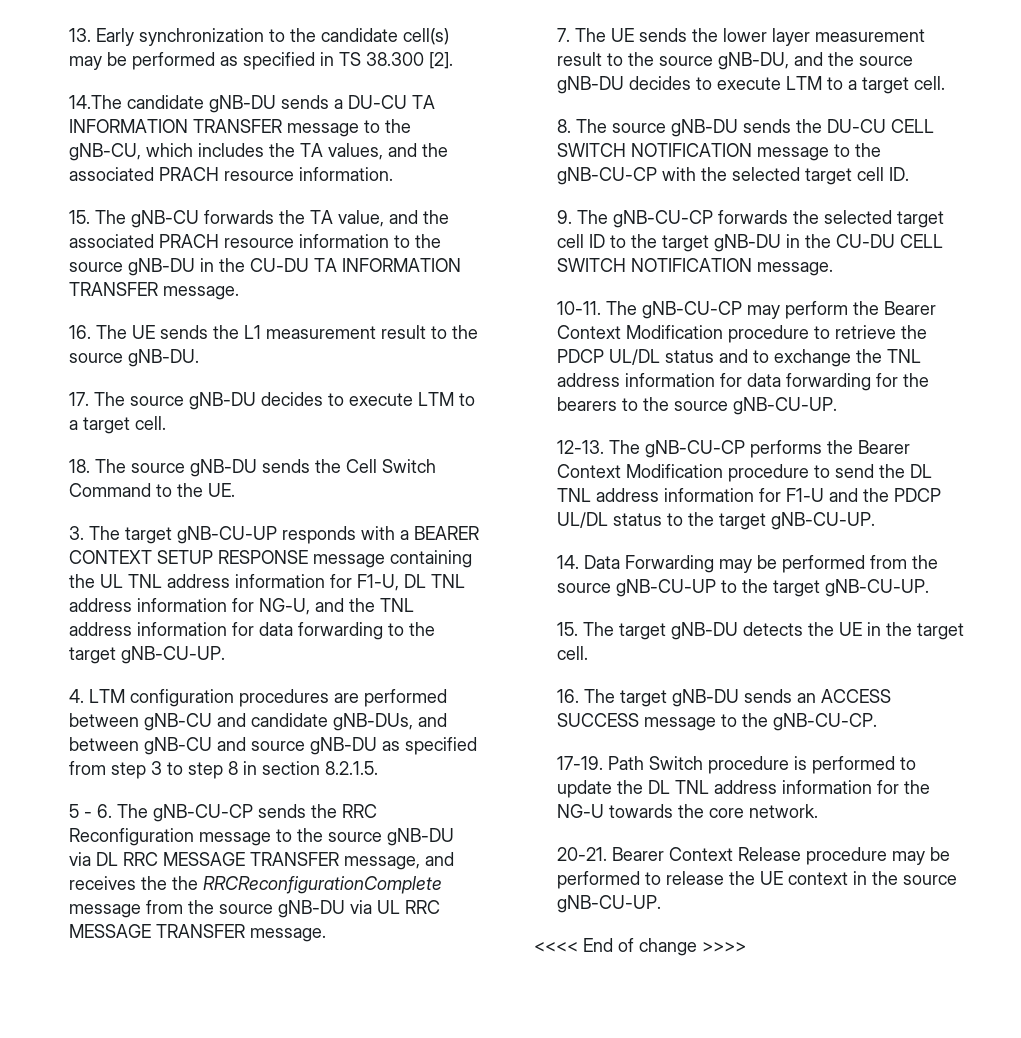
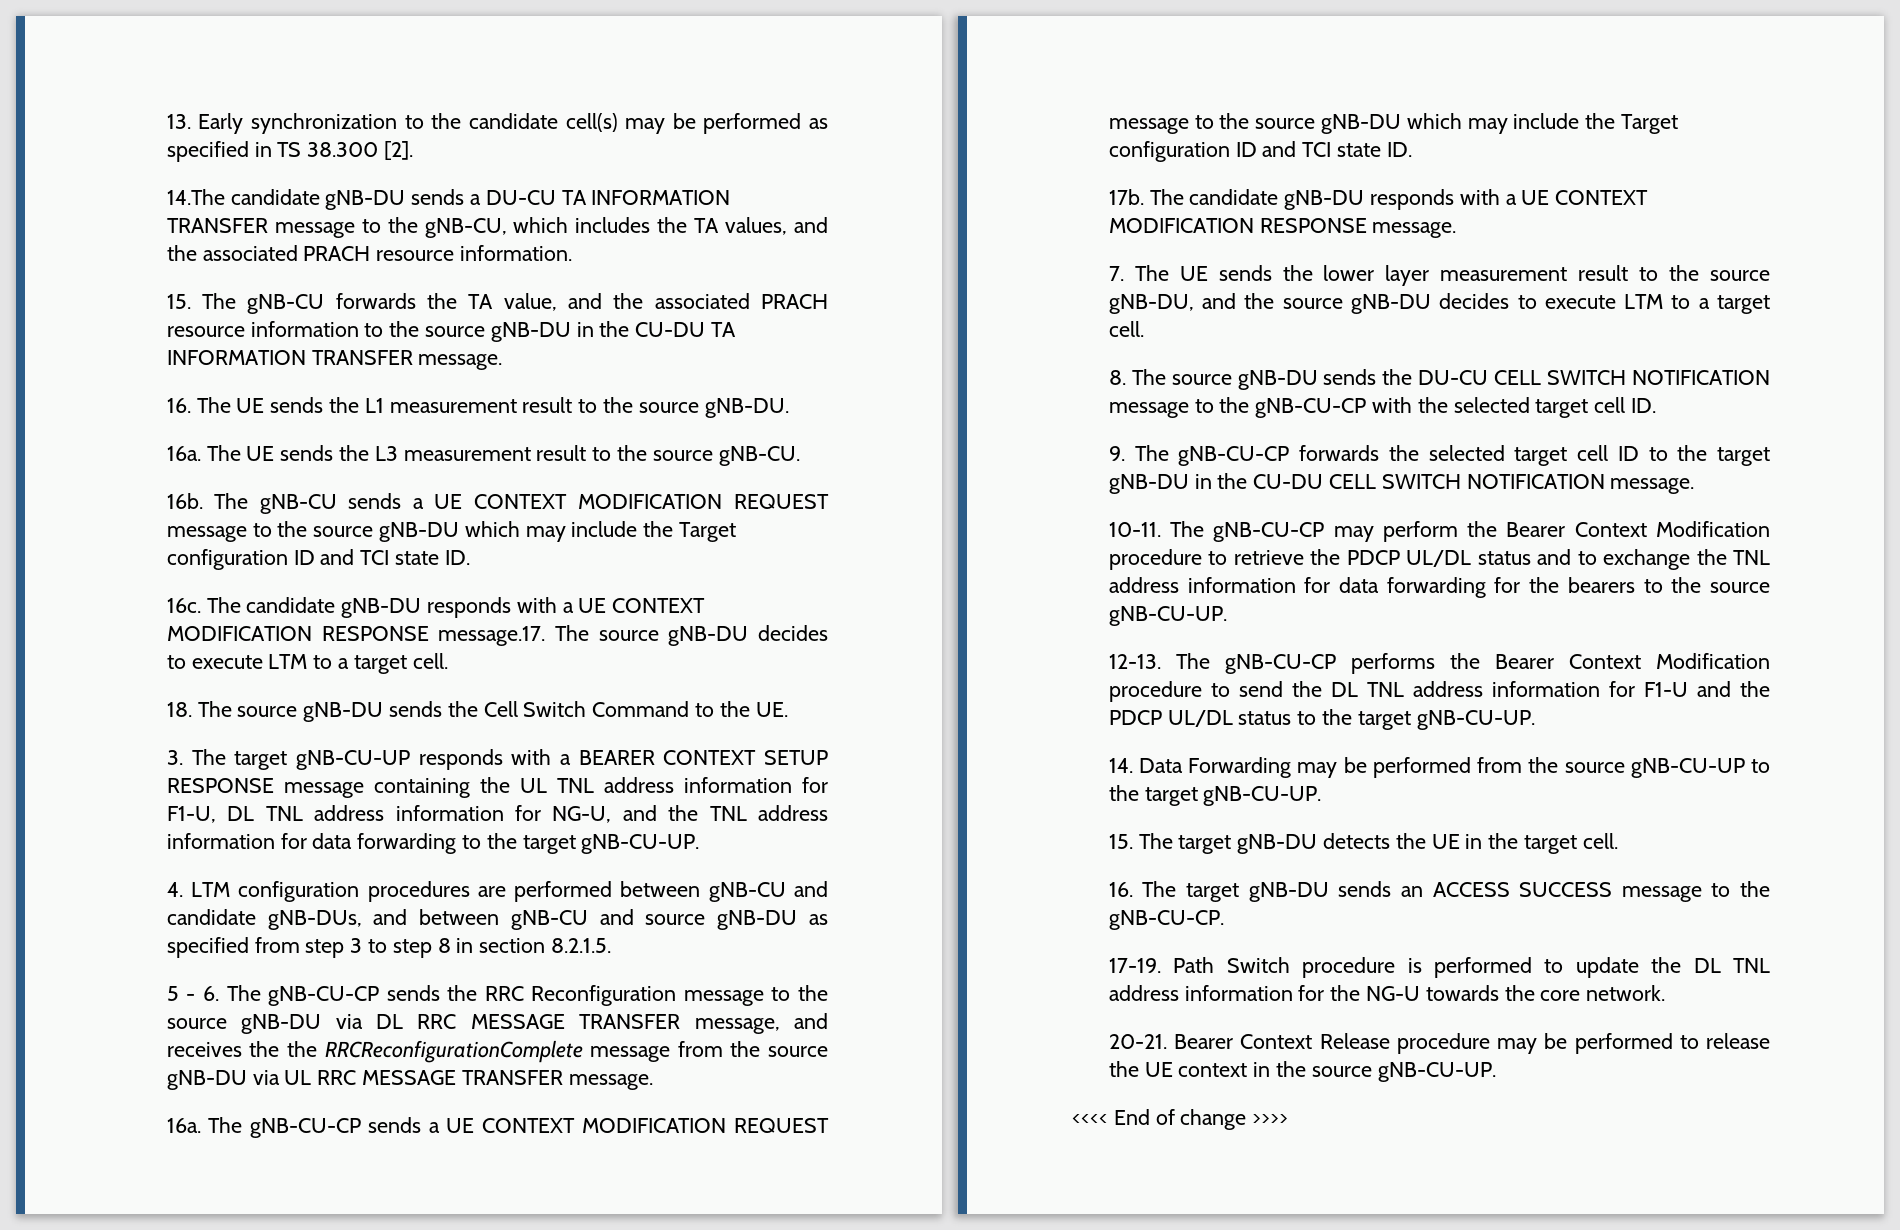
- 17. The source gNB-DU decides to execute LTM to a target cell.
+ 16a. The UE sends the L3 measurement result to the source gNB-CU.
+ 16b. The gNB-CU sends a UE CONTEXT MODIFICATION REQUEST message to the source gNB-DU which may include the Target configuration ID and TCI state ID.
+ 16c. The candidate gNB-DU responds with a UE CONTEXT MODIFICATION RESPONSE message.17. The source gNB-DU decides to execute LTM to a target cell.
+ 16a. The gNB-CU-CP sends a UE CONTEXT MODIFICATION REQUEST message to the source gNB-DU which may include the Target configuration ID and TCI state ID.
+ 17b. The candidate gNB-DU responds with a UE CONTEXT MODIFICATION RESPONSE message.

